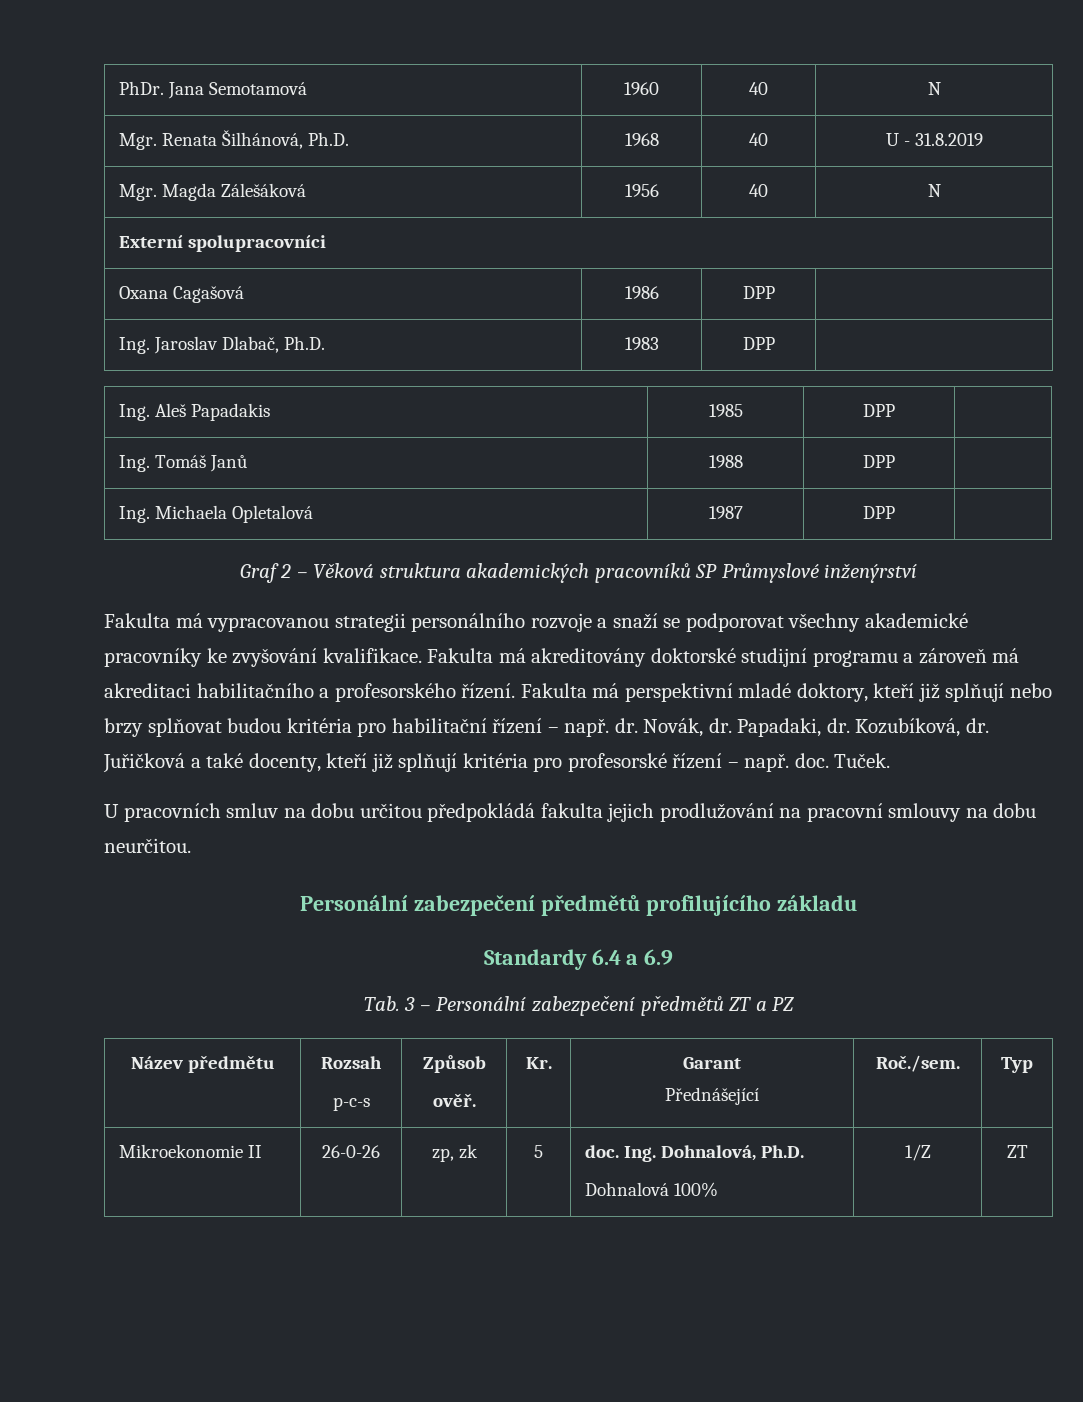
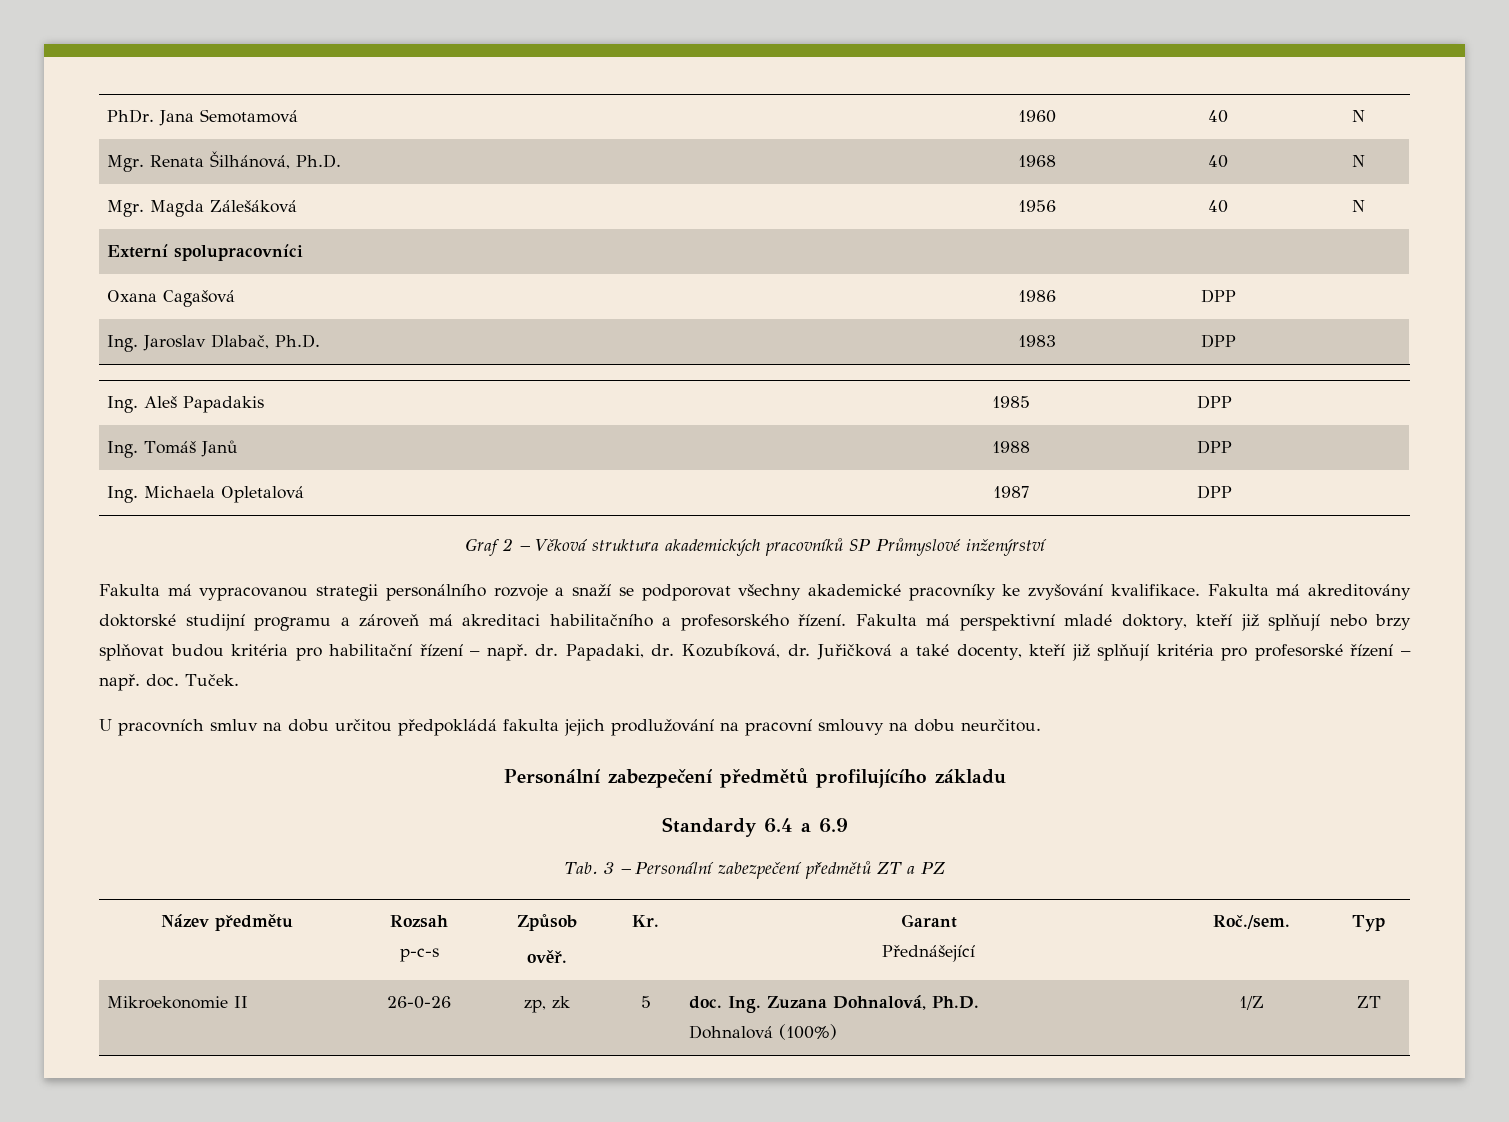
- Mgr. Renata Šilhánová, Ph.D. | 1968 | 40 | U - 31.8.2019
+ Mgr. Renata Šilhánová, Ph.D. | 1968 | 40 | N
- Novák, dr.
- Mikroekonomie II | 26-0-26 | zp, zk | 5 | doc. Ing. Dohnalová, Ph.D.
- Dohnalová 100% | 1/Z | ZT
+ Mikroekonomie II | 26-0-26 | zp, zk | 5 | doc. Ing. Zuzana Dohnalová, Ph.D.
+ Dohnalová (100%) | 1/Z | ZT

